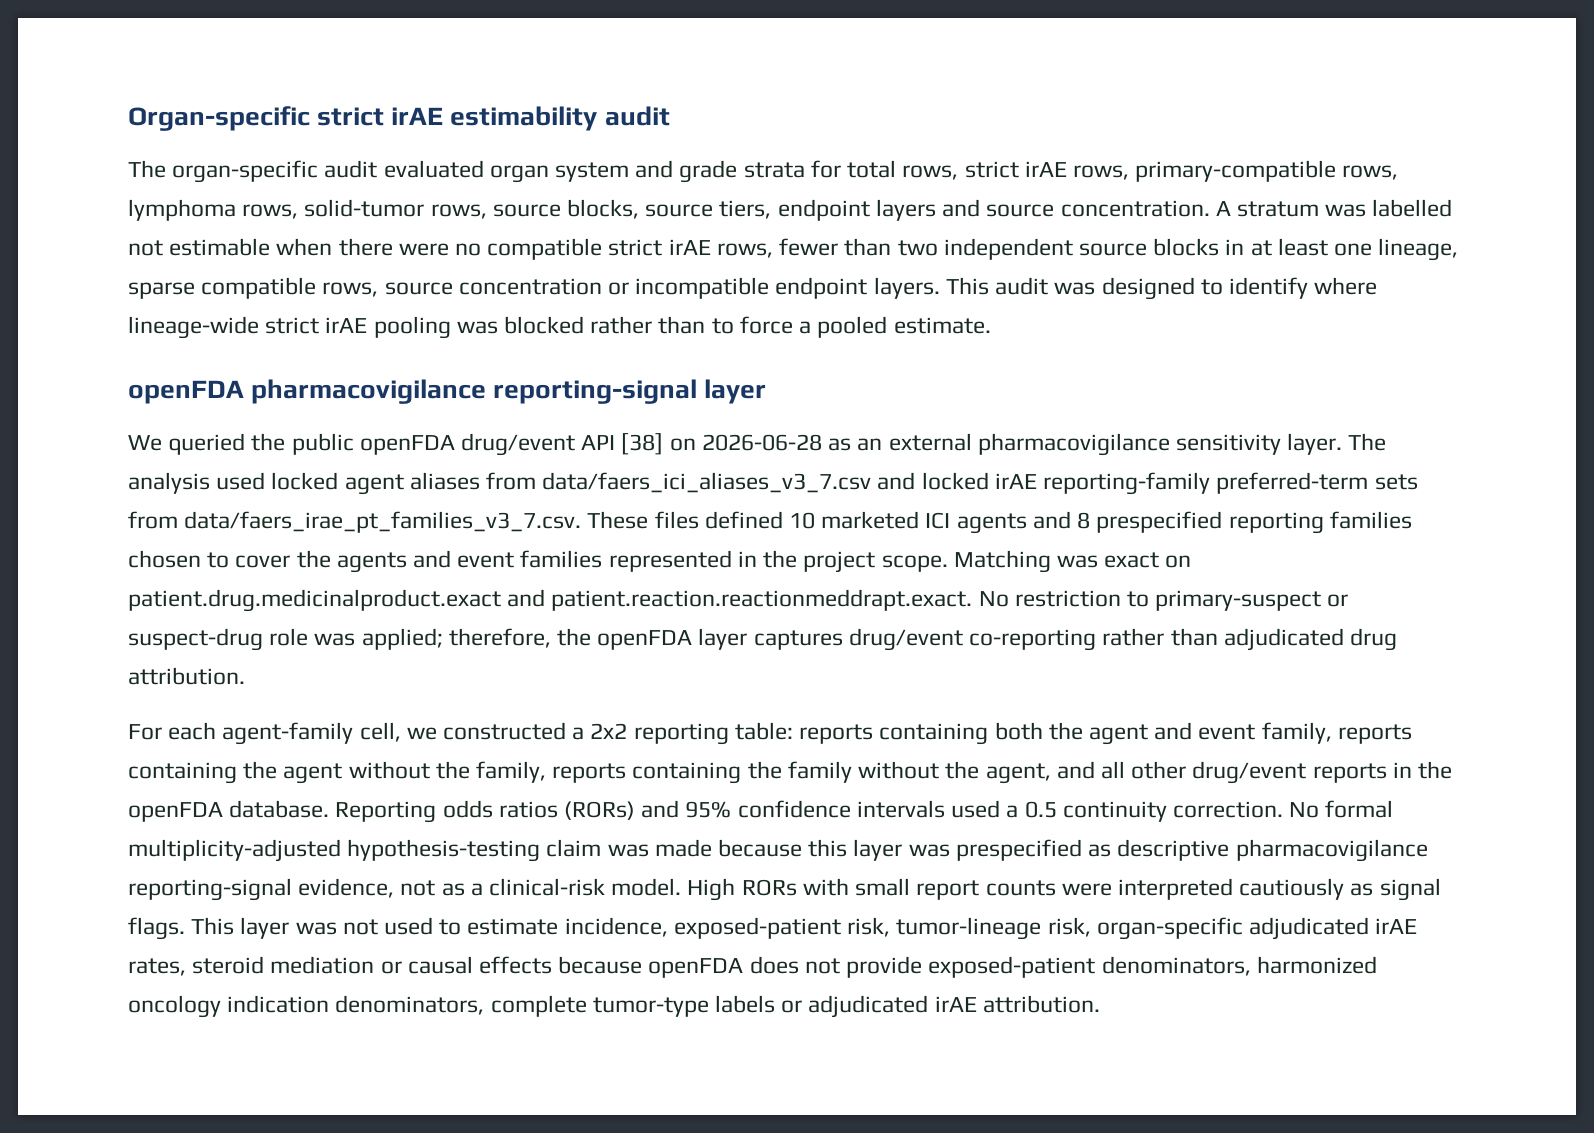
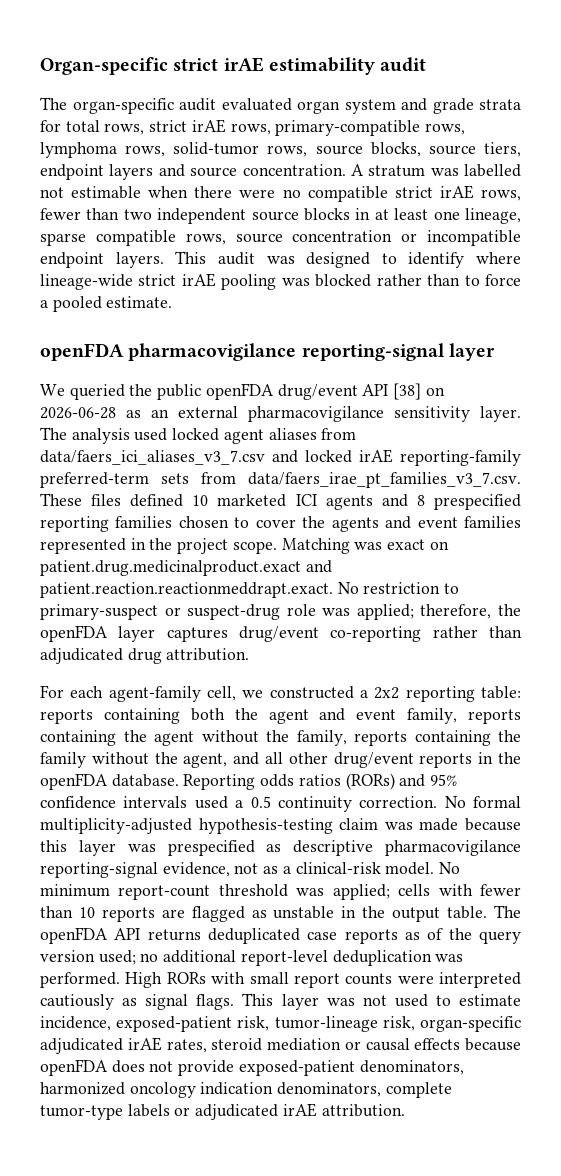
+ No minimum report-count threshold was applied; cells with fewer than 10 reports are flagged as unstable in the output table. The openFDA API returns deduplicated case reports as of the query version used; no additional report-level deduplication was performed.

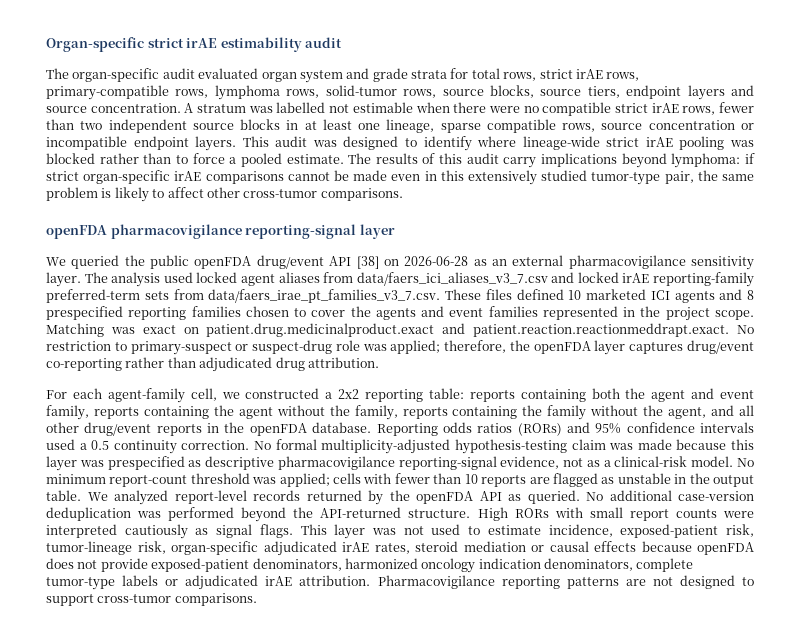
+ The results of this audit carry implications beyond lymphoma: if strict organ-specific irAE comparisons cannot be made even in this extensively studied tumor-type pair, the same problem is likely to affect other cross-tumor comparisons.
- The openFDA API returns deduplicated case reports as of the query version used; no additional report-level deduplication was performed.
+ We analyzed report-level records returned by the openFDA API as queried. No additional case-version deduplication was performed beyond the API-returned structure.
+ Pharmacovigilance reporting patterns are not designed to support cross-tumor comparisons.

